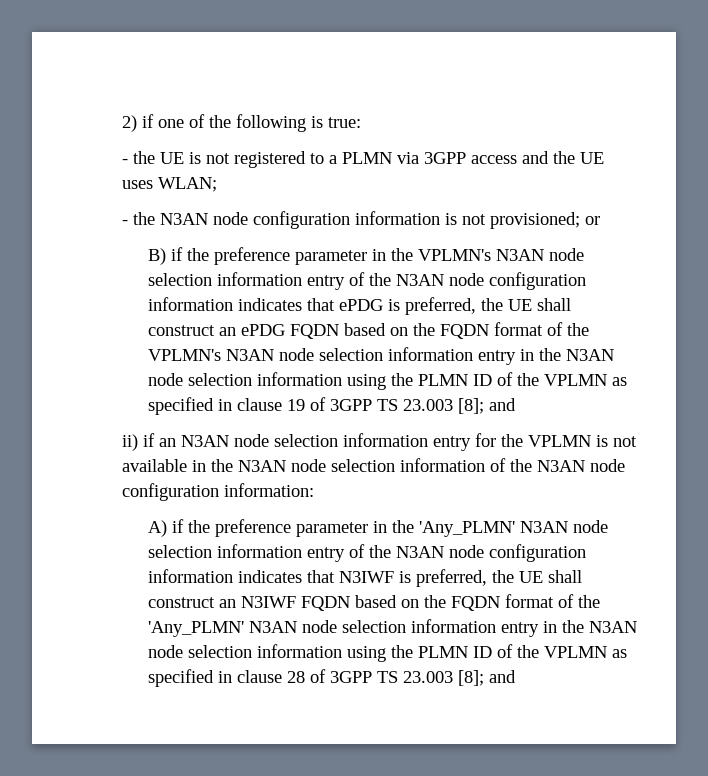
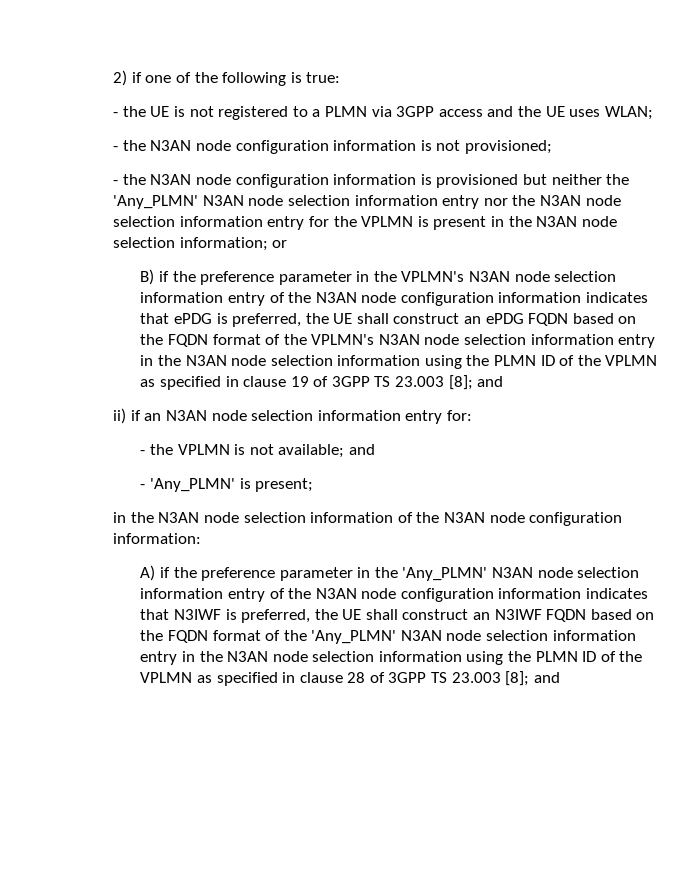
- - the N3AN node configuration information is not provisioned; or
+ - the N3AN node configuration information is not provisioned;
+ - the N3AN node configuration information is provisioned but neither the 'Any_PLMN' N3AN node selection information entry nor the N3AN node selection information entry for the VPLMN is present in the N3AN node selection information; or
- ii) if an N3AN node selection information entry for the VPLMN is not available in the N3AN node selection information of the N3AN node configuration information:
+ ii) if an N3AN node selection information entry for:
+ - the VPLMN is not available; and
+ - 'Any_PLMN' is present;
+ in the N3AN node selection information of the N3AN node configuration information:

